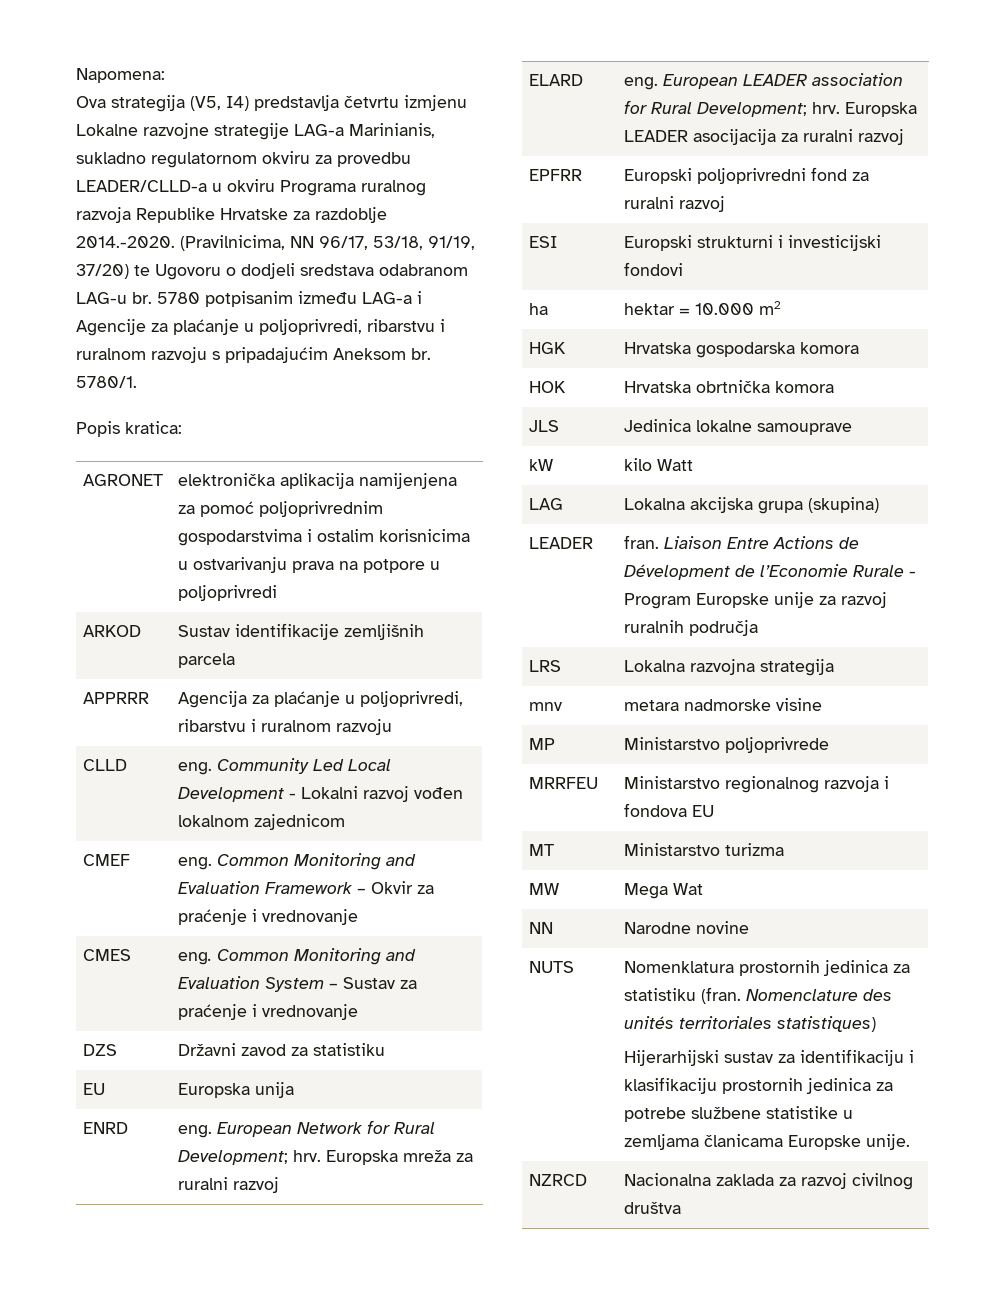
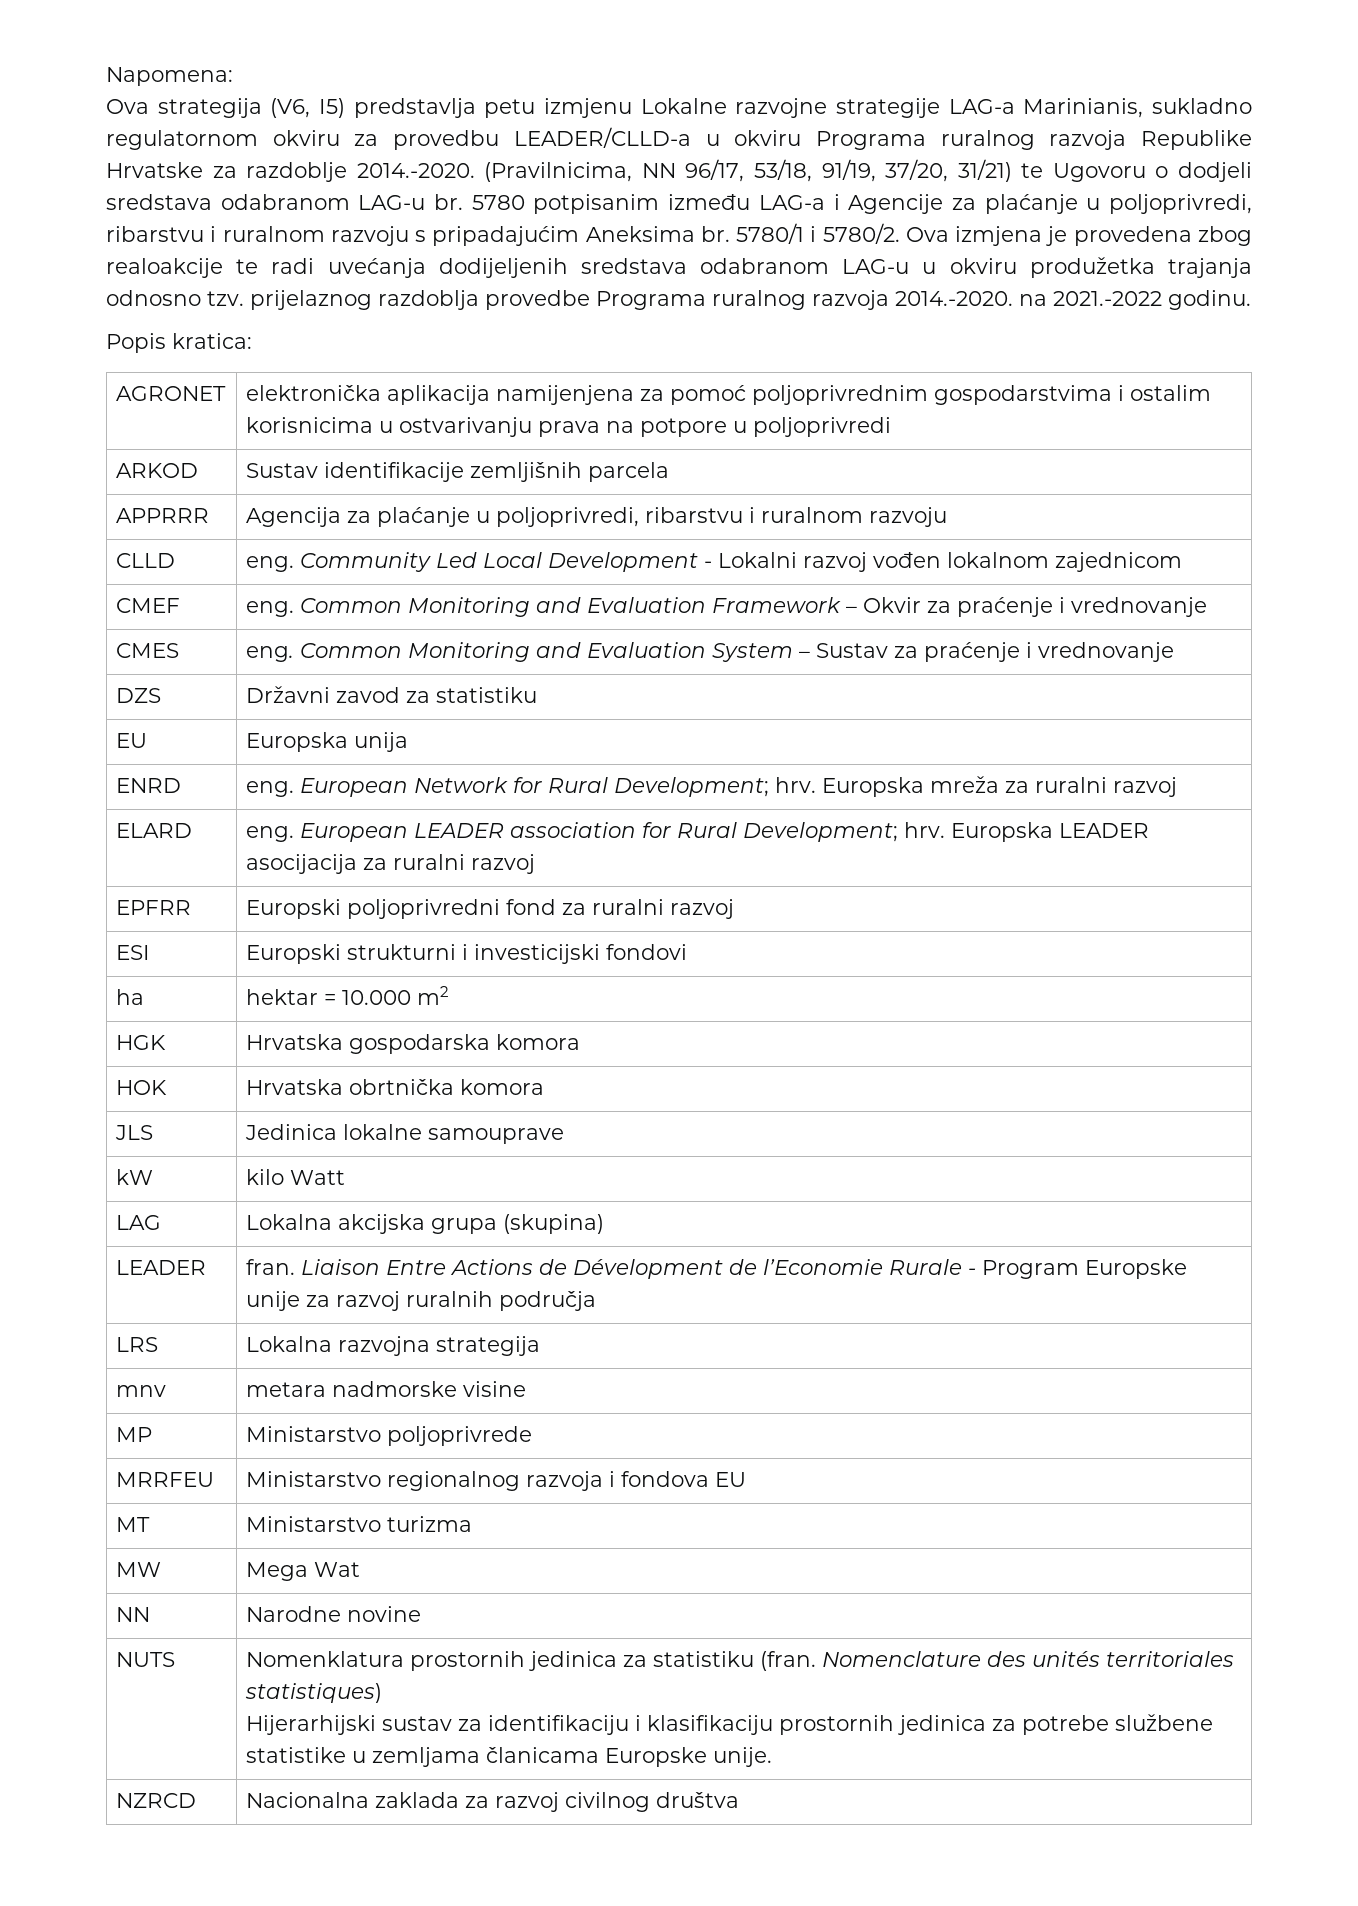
- Ova strategija (V5, I4) predstavlja četvrtu izmjenu Lokalne razvojne strategije LAG-a Marinianis, sukladno regulatornom okviru za provedbu LEADER/CLLD-a u okviru Programa ruralnog razvoja Republike Hrvatske za razdoblje 2014.-2020. (Pravilnicima, NN 96/17, 53/18, 91/19, 37/20) te Ugovoru o dodjeli sredstava odabranom LAG-u br.
+ Ova strategija (V6, I5) predstavlja petu izmjenu Lokalne razvojne strategije LAG-a Marinianis, sukladno regulatornom okviru za provedbu LEADER/CLLD-a u okviru Programa ruralnog razvoja Republike Hrvatske za razdoblje 2014.-2020. (Pravilnicima, NN 96/17, 53/18, 91/19, 37/20, 31/21) te Ugovoru o dodjeli sredstava odabranom LAG-u br.
- 5780 potpisanim između LAG-a i Agencije za plaćanje u poljoprivredi, ribarstvu i ruralnom razvoju s pripadajućim Aneksom br. 5780/1.
+ 5780 potpisanim između LAG-a i Agencije za plaćanje u poljoprivredi, ribarstvu i ruralnom razvoju s pripadajućim Aneksima br. 5780/1 i 5780/2. Ova izmjena je provedena zbog realoakcije te radi uvećanja dodijeljenih sredstava odabranom LAG-u u okviru produžetka trajanja odnosno tzv. prijelaznog razdoblja provedbe Programa ruralnog razvoja 2014.-2020. na 2021.-2022 godinu.

